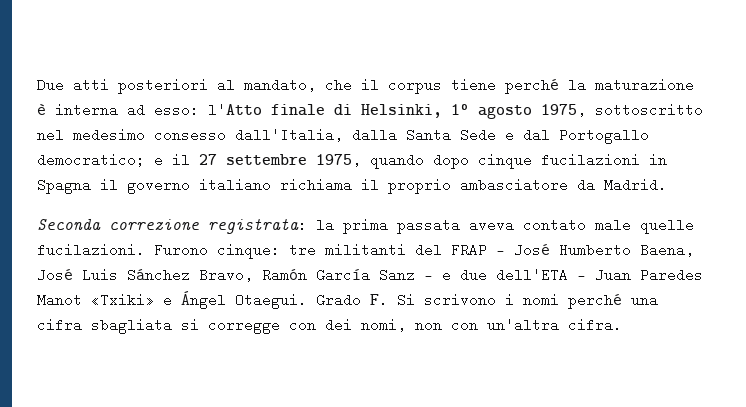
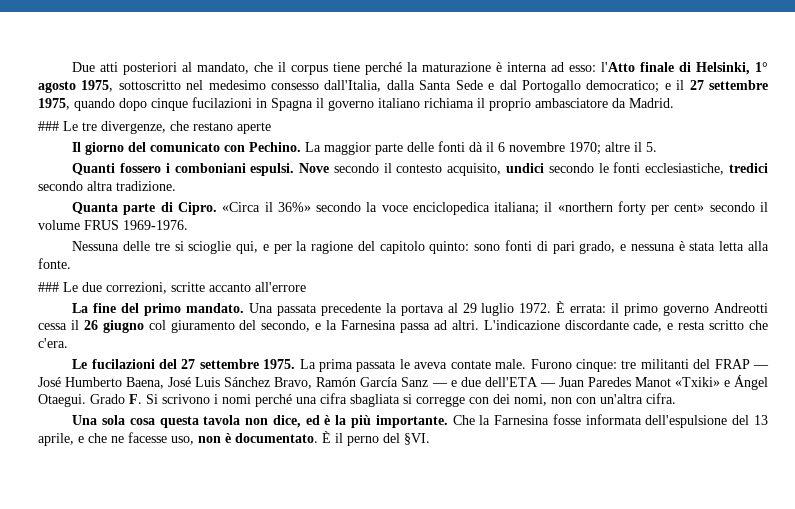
- Seconda correzione registrata: la prima passata aveva contato male quelle fucilazioni.
+ ### Le tre divergenze, che restano aperte
+ Il giorno del comunicato con Pechino. La maggior parte delle fonti dà il 6 novembre 1970; altre il 5.
+ Quanti fossero i comboniani espulsi. Nove secondo il contesto acquisito, undici secondo le fonti ecclesiastiche, tredici secondo altra tradizione.
+ Quanta parte di Cipro. «Circa il 36%» secondo la voce enciclopedica italiana; il «northern forty per cent» secondo il volume FRUS 1969-1976.
+ Nessuna delle tre si scioglie qui, e per la ragione del capitolo quinto: sono fonti di pari grado, e nessuna è stata letta alla fonte.
+ ### Le due correzioni, scritte accanto all'errore
+ La fine del primo mandato. Una passata precedente la portava al 29 luglio 1972. È errata: il primo governo Andreotti cessa il 26 giugno col giuramento del secondo, e la Farnesina passa ad altri. L'indicazione discordante cade, e resta scritto che c'era.
+ Le fucilazioni del 27 settembre 1975. La prima passata le aveva contate male.
+ Una sola cosa questa tavola non dice, ed è la più importante. Che la Farnesina fosse informata dell'espulsione del 13 aprile, e che ne facesse uso, non è documentato. È il perno del §VI.

